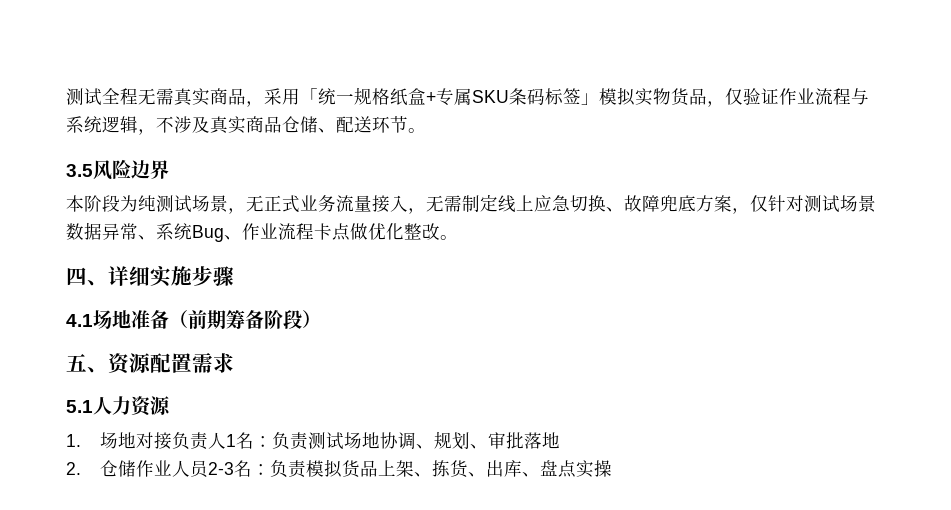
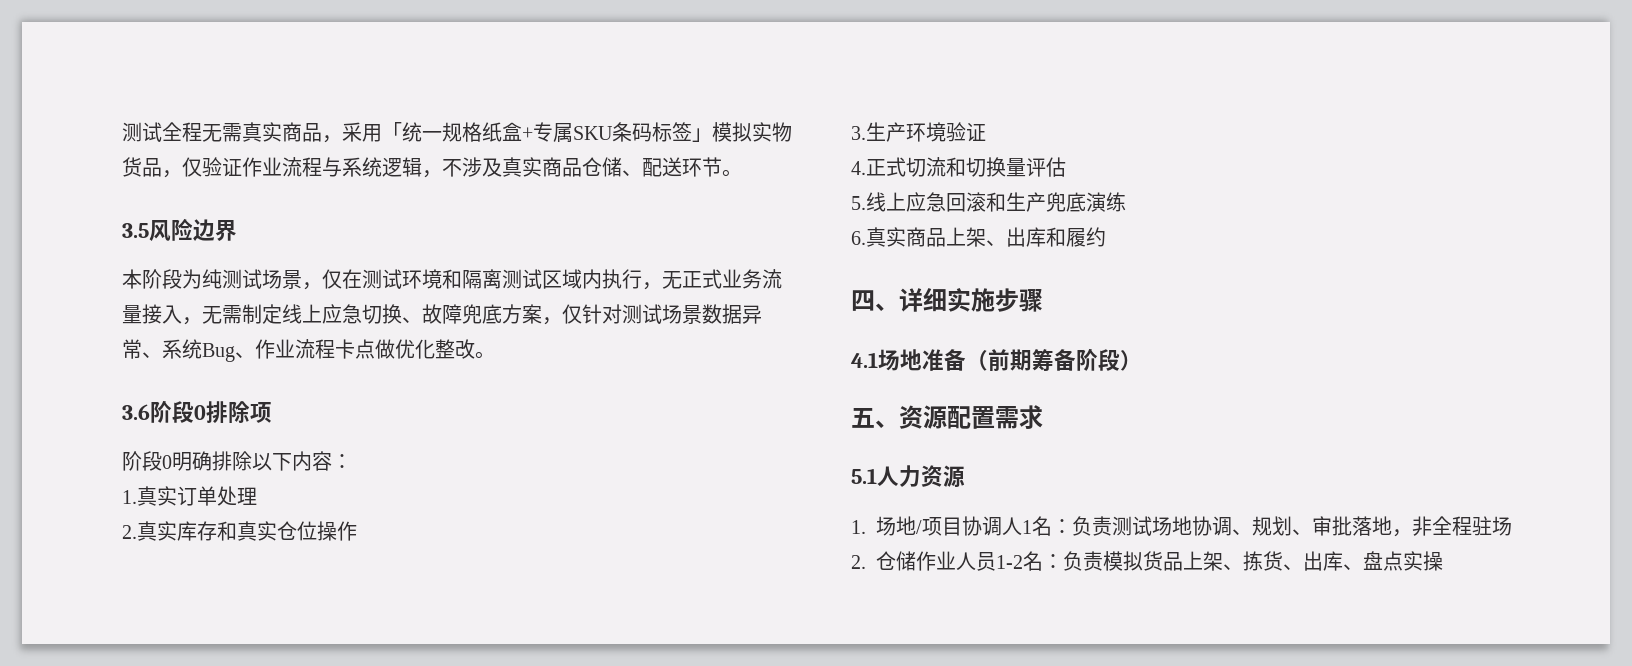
- 本阶段为纯测试场景，无正式业务流量接入，无需制定线上应急切换、故障兜底方案，仅针对测试场景数据异常、系统Bug、作业流程卡点做优化整改。
+ 本阶段为纯测试场景，仅在测试环境和隔离测试区域内执行，无正式业务流量接入，无需制定线上应急切换、故障兜底方案，仅针对测试场景数据异常、系统Bug、作业流程卡点做优化整改。
+ 3.6阶段0排除项
+ 阶段0明确排除以下内容：
+ 1.真实订单处理
+ 2.真实库存和真实仓位操作
+ 3.生产环境验证
+ 4.正式切流和切换量评估
+ 5.线上应急回滚和生产兜底演练
+ 6.真实商品上架、出库和履约
- 1.场地对接负责人1名：负责测试场地协调、规划、审批落地
+ 1.场地/项目协调人1名：负责测试场地协调、规划、审批落地，非全程驻场
- 2.仓储作业人员2-3名：负责模拟货品上架、拣货、出库、盘点实操
+ 2.仓储作业人员1-2名：负责模拟货品上架、拣货、出库、盘点实操

